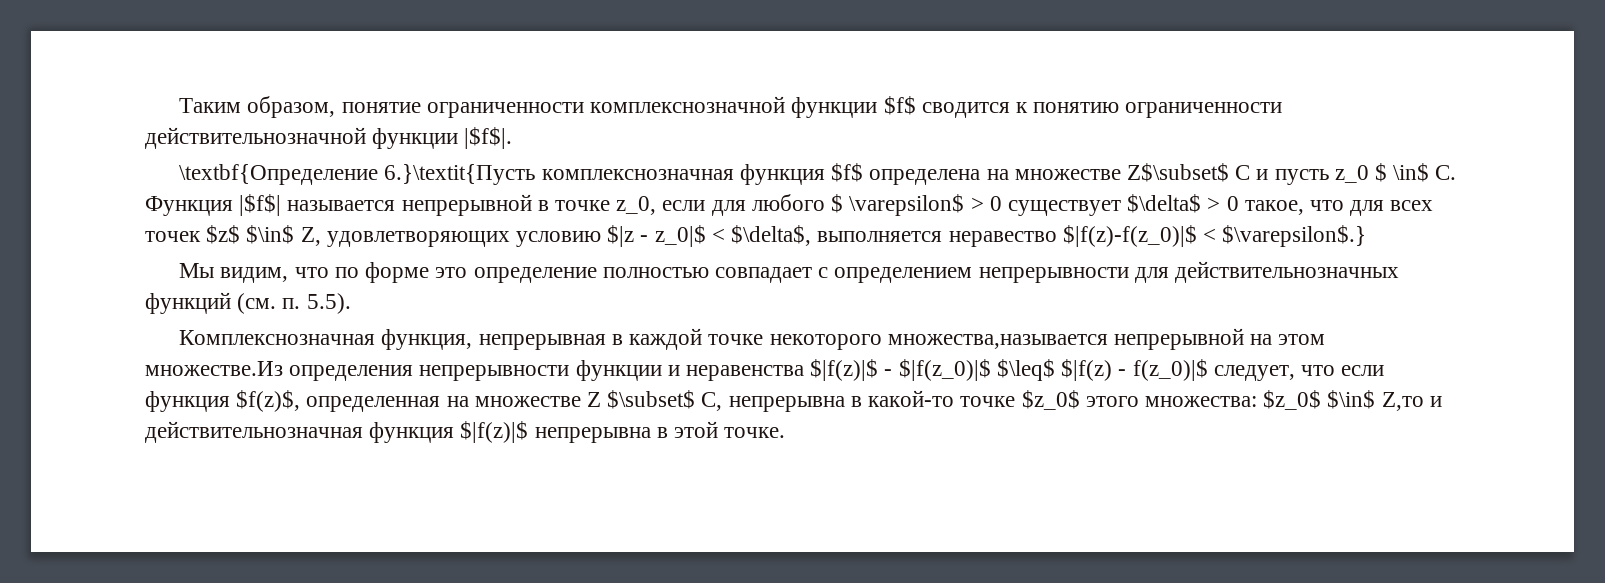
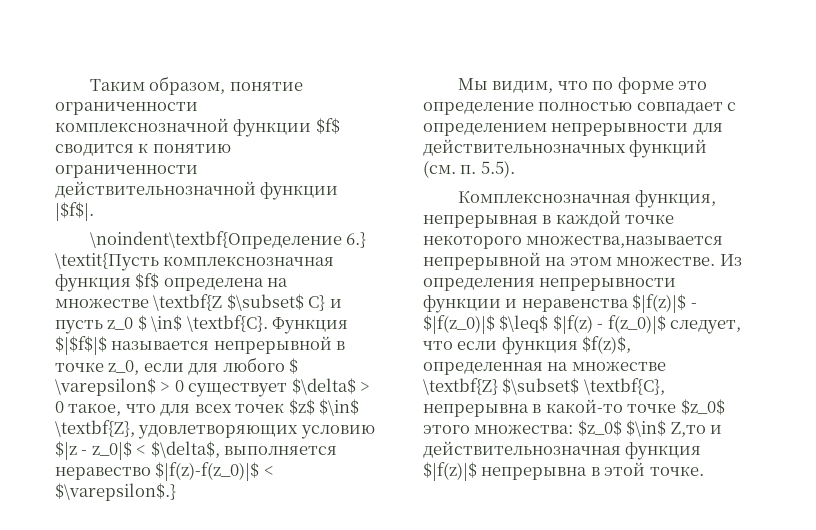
- \textbf{Определение 6.}\textit{Пусть комплекснозначная функция $f$ определена на множестве Z$\subset$ C и пусть z_0 $ \in$ С. Функция |$f$| называется непрерывной в точке z_0, если для любого $ \varepsilon$ > 0 существует $\delta$ > 0 такое, что для всех точек $z$ $\in$ Z, удовлетворяющих условию $|z - z_0|$ < $\delta$, выполняется неравество $|f(z)-f(z_0)|$ < $\varepsilon$.}
+ \noindent\textbf{Определение 6.} \textit{Пусть комплекснозначная функция $f$ определена на множестве \textbf{Z $\subset$ C} и пусть z_0 $ \in$ \textbf{С}. Функция $|$f$|$ называется непрерывной в точке z_0, если для любого $ \varepsilon$ > 0 существует $\delta$ > 0 такое, что для всех точек $z$ $\in$ \textbf{Z}, удовлетворяющих условию $|z - z_0|$ < $\delta$, выполняется неравество $|f(z)-f(z_0)|$ < $\varepsilon$.}
- Комплекснозначная функция, непрерывная в каждой точке некоторого множества,называется непрерывной на этом множестве.Из определения непрерывности функции и неравенства $|f(z)|$ - $|f(z_0)|$ $\leq$ $|f(z) - f(z_0)|$ следует, что если функция $f(z)$, определенная на множестве Z $\subset$ C, непрерывна в какой-то точке $z_0$ этого множества: $z_0$ $\in$ Z,то и действительнозначная функция $|f(z)|$ непрерывна в этой точке.
+ Комплекснозначная функция, непрерывная в каждой точке некоторого множества,называется непрерывной на этом множестве. Из определения непрерывности функции и неравенства $|f(z)|$ - $|f(z_0)|$ $\leq$ $|f(z) - f(z_0)|$ следует, что если функция $f(z)$, определенная на множестве \textbf{Z} $\subset$ \textbf{C}, непрерывна в какой-то точке $z_0$ этого множества: $z_0$ $\in$ Z,то и действительнозначная функция $|f(z)|$ непрерывна в этой точке.

